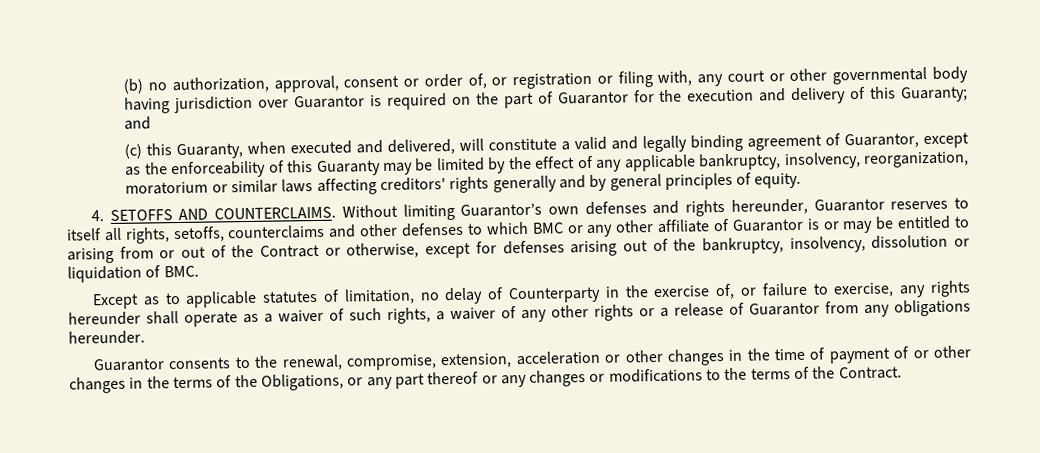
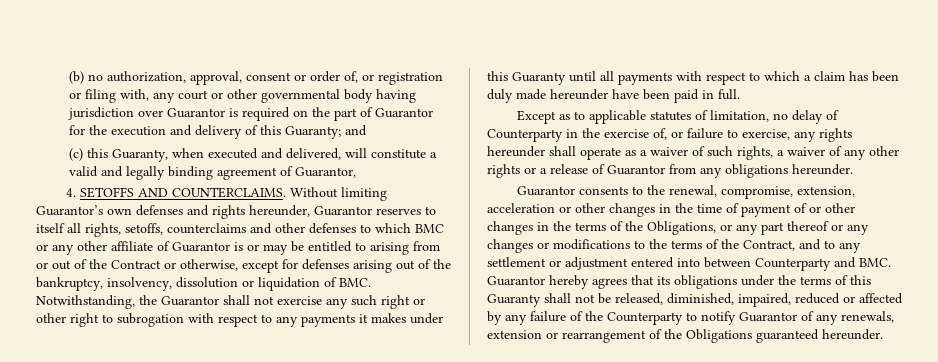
- (c) this Guaranty, when executed and delivered, will constitute a valid and legally binding agreement of Guarantor, except as the enforceability of this Guaranty may be limited by the effect of any applicable bankruptcy, insolvency, reorganization, moratorium or similar laws affecting creditors' rights generally and by general principles of equity.
+ (c) this Guaranty, when executed and delivered, will constitute a valid and legally binding agreement of Guarantor,
- Without limiting Guarantor’s own defenses and rights hereunder, Guarantor reserves to itself all rights, setoffs, counterclaims and other defenses to which BMC or any other affiliate of Guarantor is or may be entitled to arising from or out of the Contract or otherwise, except for defenses arising out of the bankruptcy, insolvency, dissolution or liquidation of BMC.
+ Without limiting Guarantor’s own defenses and rights hereunder, Guarantor reserves to itself all rights, setoffs, counterclaims and other defenses to which BMC or any other affiliate of Guarantor is or may be entitled to arising from or out of the Contract or otherwise, except for defenses arising out of the bankruptcy, insolvency, dissolution or liquidation of BMC. Notwithstanding, the Guarantor shall not exercise any such right or other right to subrogation with respect to any payments it makes under this Guaranty until all payments with respect to which a claim has been duly made hereunder have been paid in full.
- Guarantor consents to the renewal, compromise, extension, acceleration or other changes in the time of payment of or other changes in the terms of the Obligations, or any part thereof or any changes or modifications to the terms of the Contract.
+ Guarantor consents to the renewal, compromise, extension, acceleration or other changes in the time of payment of or other changes in the terms of the Obligations, or any part thereof or any changes or modifications to the terms of the Contract, and to any settlement or adjustment entered into between Counterparty and BMC. Guarantor hereby agrees that its obligations under the terms of this Guaranty shall not be released, diminished, impaired, reduced or affected by any failure of the Counterparty to notify Guarantor of any renewals, extension or rearrangement of the Obligations guaranteed hereunder.

